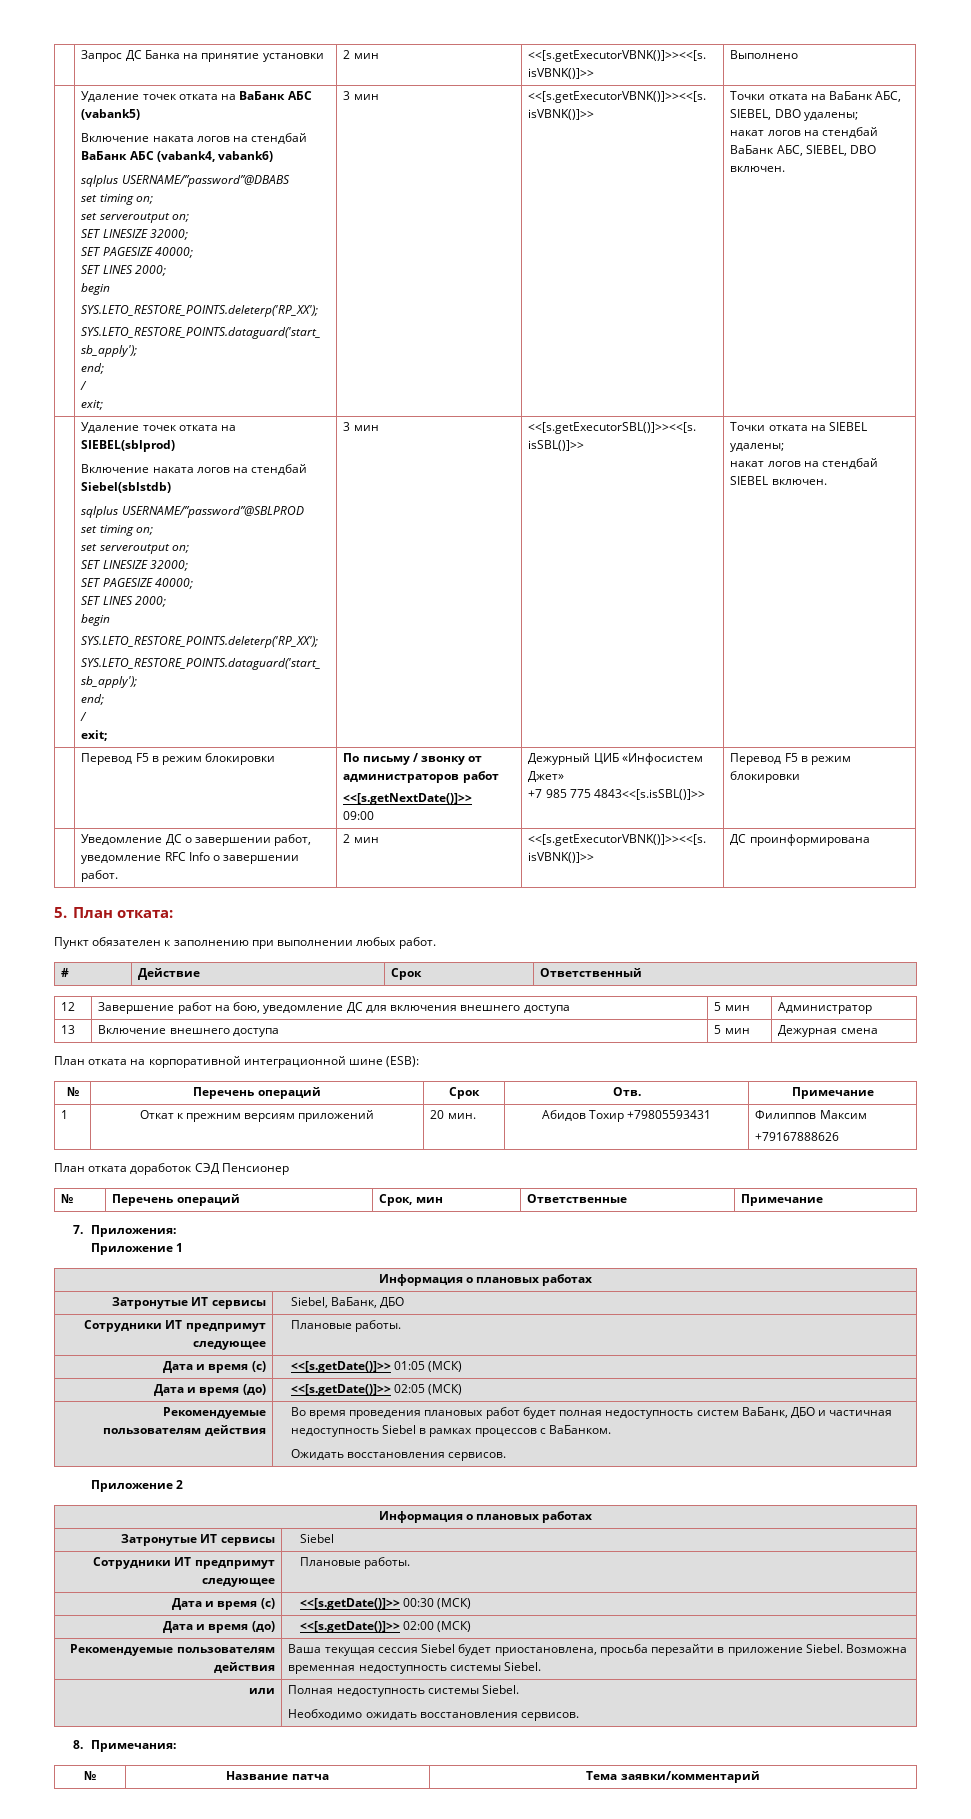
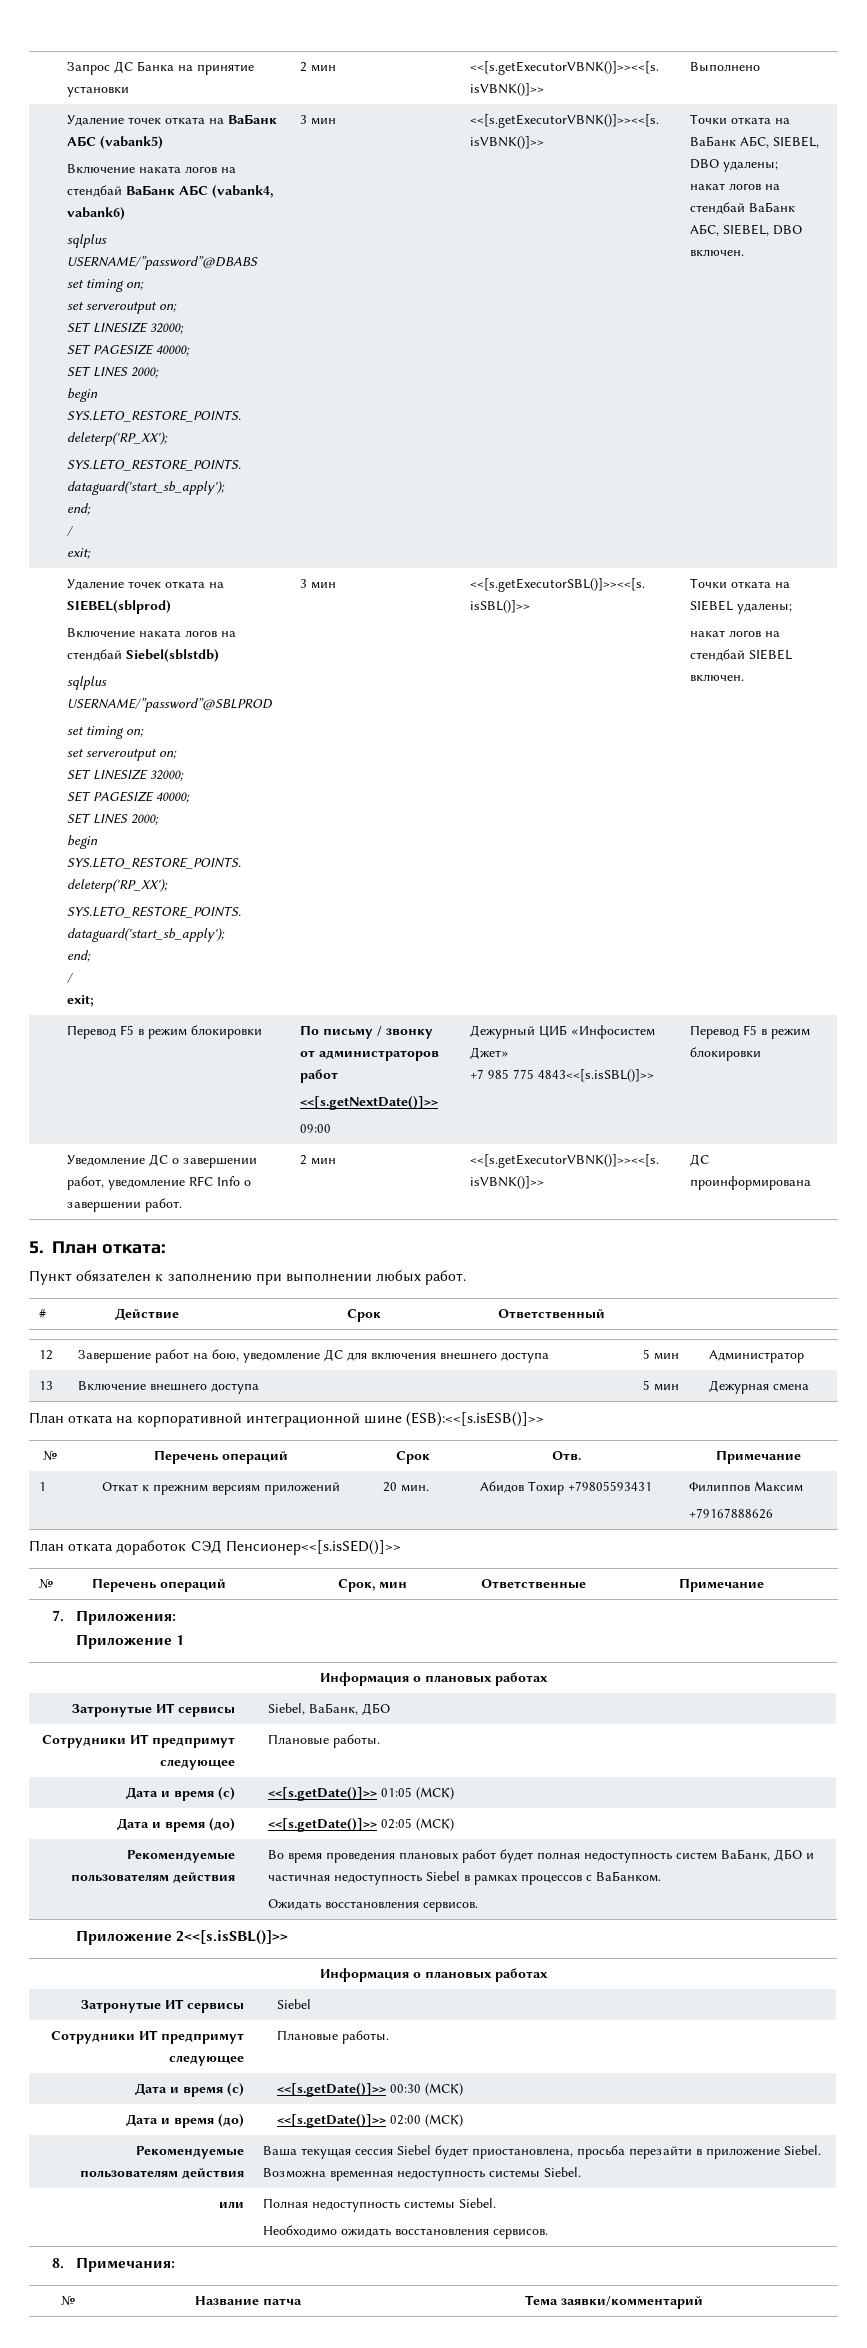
- План отката на корпоративной интеграционной шине (ESB):
+ План отката на корпоративной интеграционной шине (ESB):<<[s.isESB()]>>
- План отката доработок СЭД Пенсионер
+ План отката доработок СЭД Пенсионер<<[s.isSED()]>>
- Приложение 2
+ Приложение 2<<[s.isSBL()]>>

